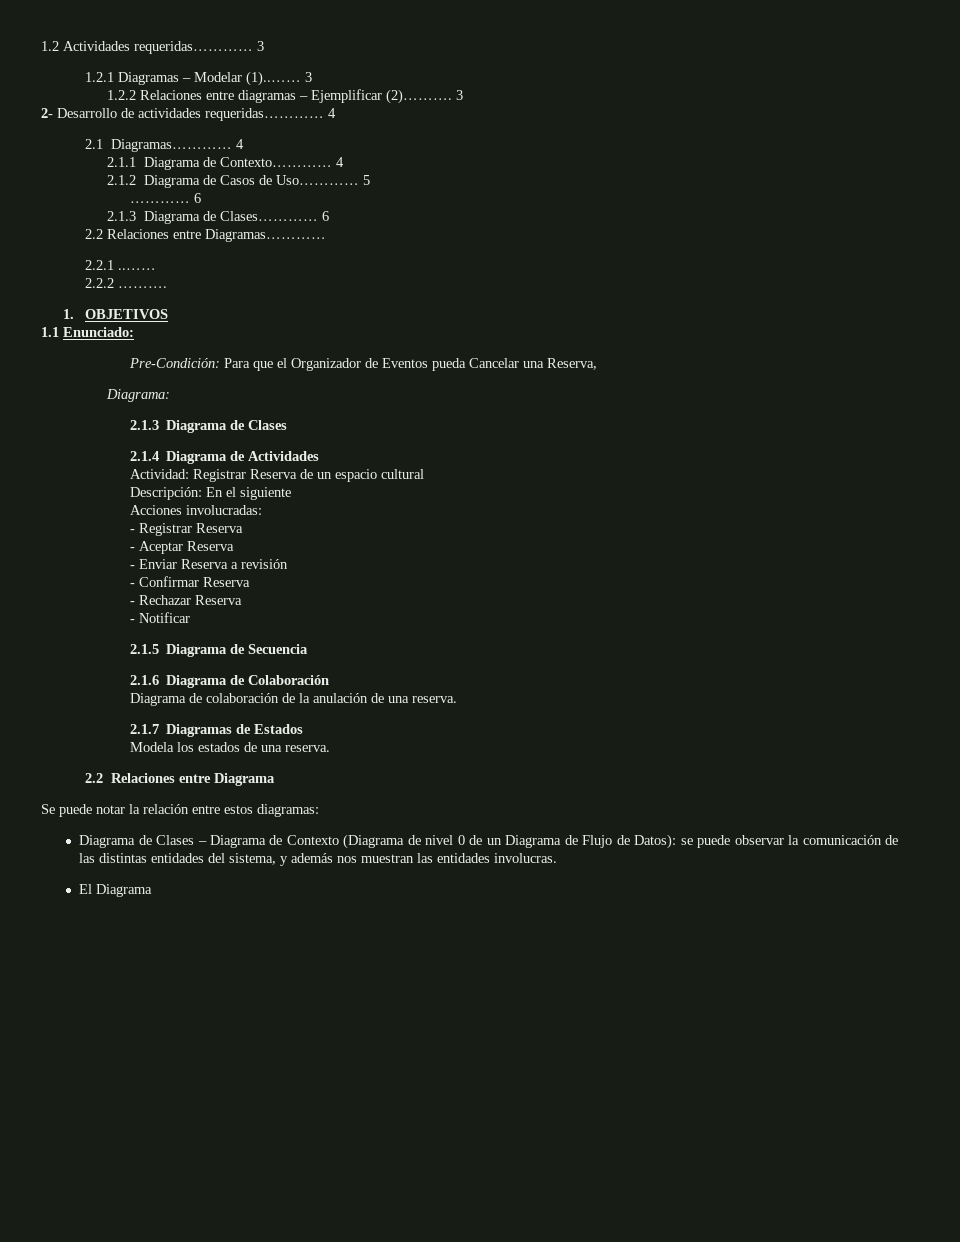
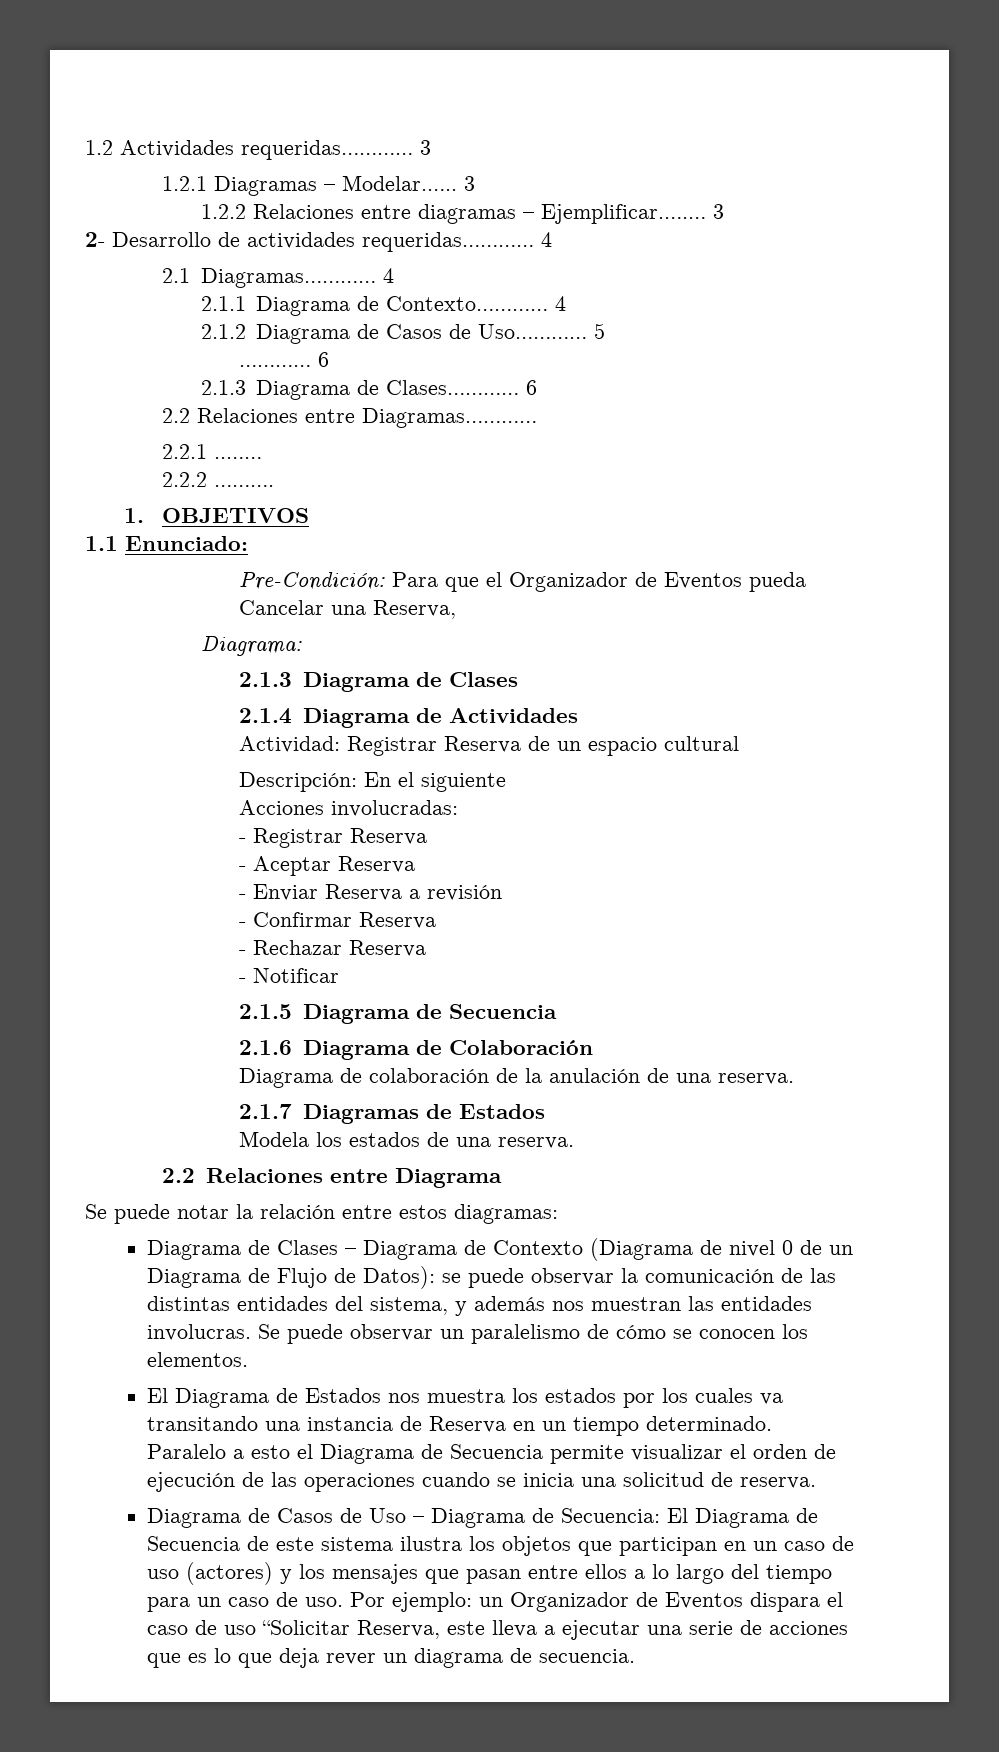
- 1.2.1 Diagramas – Modelar (1)..……
+ 1.2.1 Diagramas – Modelar.…..
- 1.2.2 Relaciones entre diagramas – Ejemplificar (2)……….
+ 1.2.2 Relaciones entre diagramas – Ejemplificar.….…
- Diagrama de Clases – Diagrama de Contexto (Diagrama de nivel 0 de un Diagrama de Flujo de Datos): se puede observar la comunicación de las distintas entidades del sistema, y además nos muestran las entidades involucras.
- El Diagrama
+ Diagrama de Clases – Diagrama de Contexto (Diagrama de nivel 0 de un Diagrama de Flujo de Datos): se puede observar la comunicación de las distintas entidades del sistema, y además nos muestran las entidades involucras. Se puede observar un paralelismo de cómo se conocen los elementos.
+ El Diagrama de Estados nos muestra los estados por los cuales va transitando una instancia de Reserva en un tiempo determinado. Paralelo a esto el Diagrama de Secuencia permite visualizar el orden de ejecución de las operaciones cuando se inicia una solicitud de reserva.
+ Diagrama de Casos de Uso – Diagrama de Secuencia: El Diagrama de Secuencia de este sistema ilustra los objetos que participan en un caso de uso (actores) y los mensajes que pasan entre ellos a lo largo del tiempo para un caso de uso. Por ejemplo: un Organizador de Eventos dispara el caso de uso “Solicitar Reserva, este lleva a ejecutar una serie de acciones que es lo que deja rever un diagrama de secuencia.

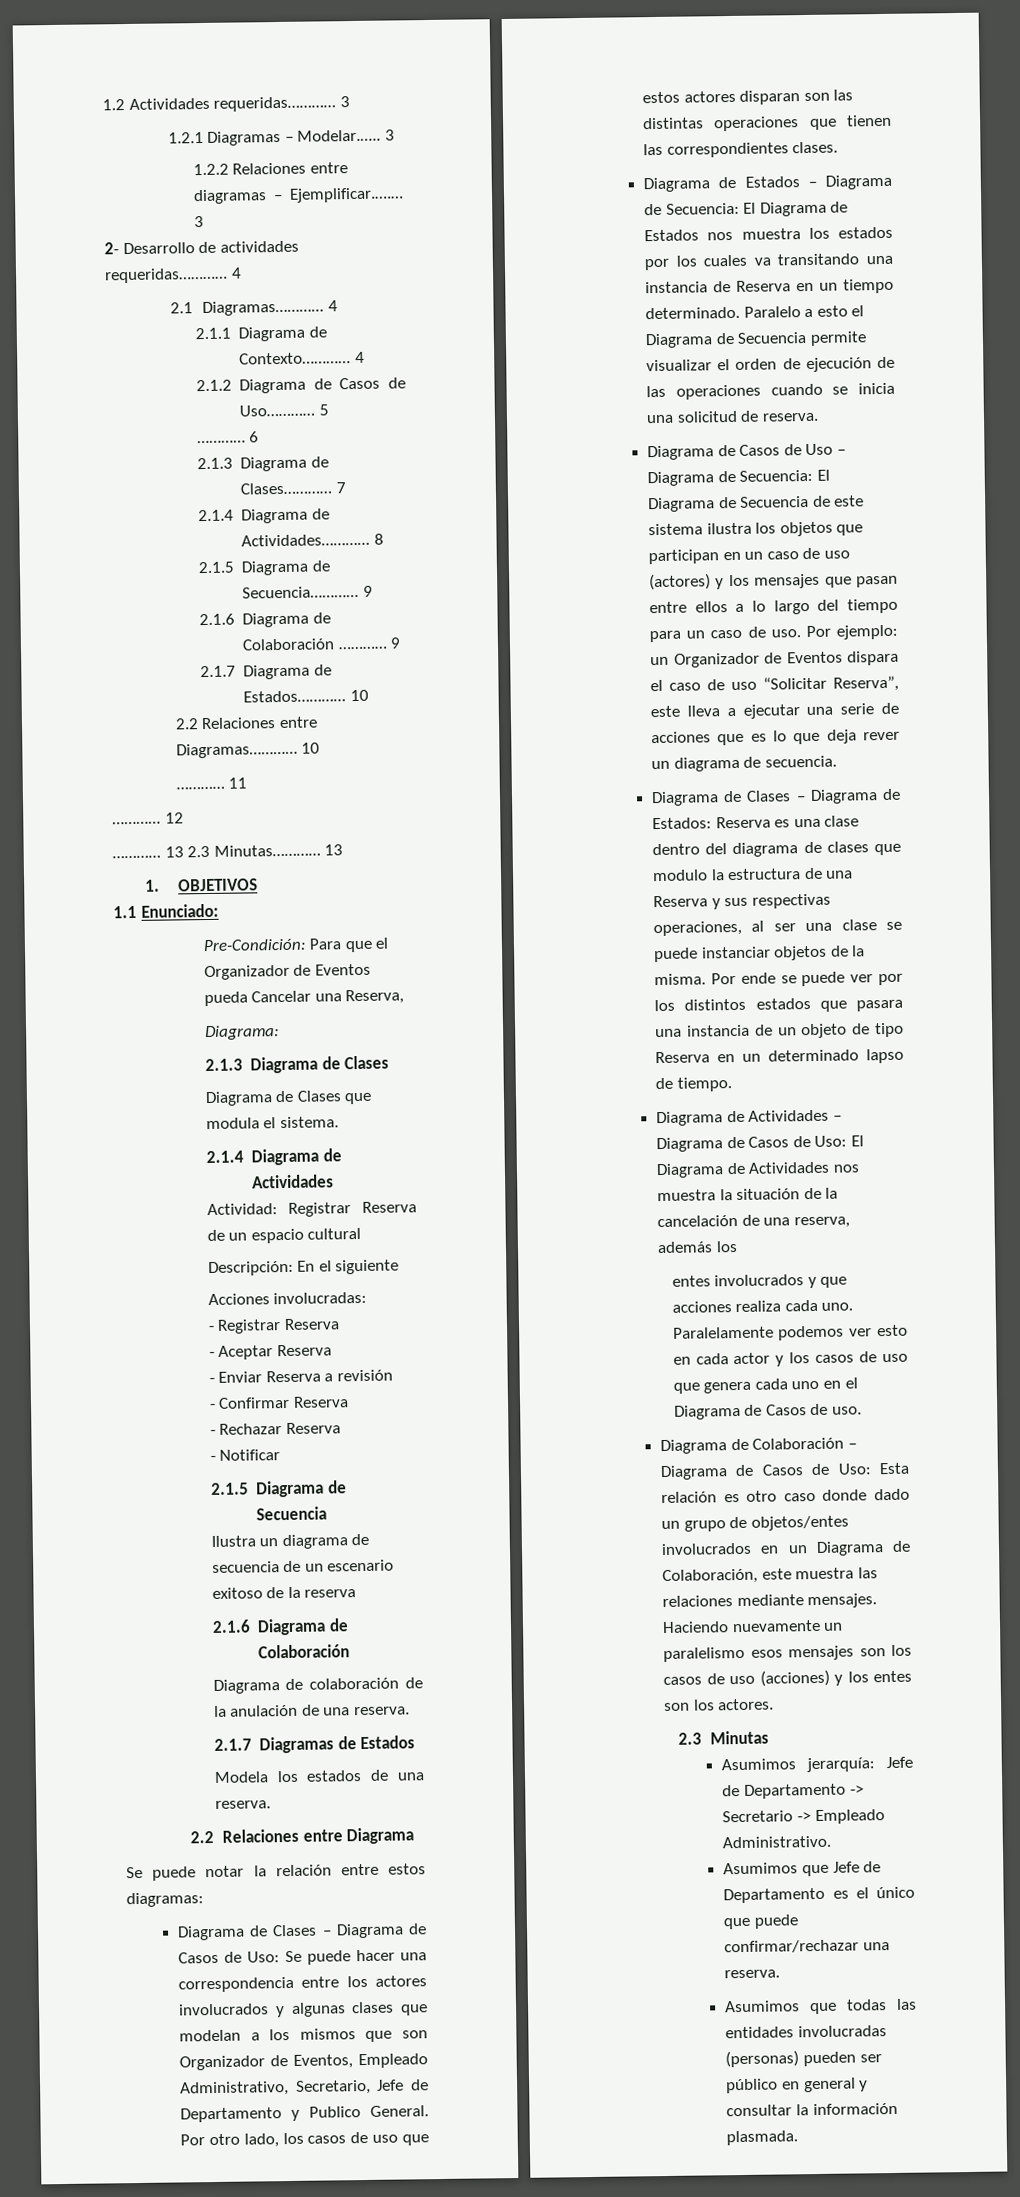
- 2.1.3 Diagrama de Clases………… 6
- 2.2 Relaciones entre Diagramas…………
- 2.2.1 ..……
- 2.2.2 ……….
+ 2.1.3 Diagrama de Clases………… 7
+ 2.1.4 Diagrama de Actividades………… 8
+ 2.1.5 Diagrama de Secuencia………… 9
+ 2.1.6 Diagrama de Colaboración ………… 9
+ 2.1.7 Diagrama de Estados………… 10
+ 2.2 Relaciones entre Diagramas………… 10
+ ………… 11
+ ………… 12
+ ………… 13 2.3 Minutas………… 13
+ Diagrama de Clases que modula el sistema.
+ Ilustra un diagrama de secuencia de un escenario exitoso de la reserva
- Diagrama de Clases – Diagrama de Contexto (Diagrama de nivel 0 de un Diagrama de Flujo de Datos): se puede observar la comunicación de las distintas entidades del sistema, y además nos muestran las entidades involucras. Se puede observar un paralelismo de cómo se conocen los elementos.
- El Diagrama de Estados nos muestra los estados por los cuales va transitando una instancia de Reserva en un tiempo determinado.
+ Diagrama de Clases – Diagrama de Casos de Uso: Se puede hacer una correspondencia entre los actores involucrados y algunas clases que modelan a los mismos que son Organizador de Eventos, Empleado Administrativo, Secretario, Jefe de Departamento y Publico General. Por otro lado, los casos de uso que estos actores disparan son las distintas operaciones que tienen las correspondientes clases.
+ Diagrama de Estados – Diagrama de Secuencia: El Diagrama de Estados nos muestra los estados por los cuales va transitando una instancia de Reserva en un tiempo determinado.
- Por ejemplo: un Organizador de Eventos dispara el caso de uso “Solicitar Reserva, este lleva a ejecutar una serie de acciones que es lo que deja rever un diagrama de secuencia.
+ Por ejemplo: un Organizador de Eventos dispara el caso de uso “Solicitar Reserva”, este lleva a ejecutar una serie de acciones que es lo que deja rever un diagrama de secuencia.
+ Diagrama de Clases – Diagrama de Estados: Reserva es una clase dentro del diagrama de clases que modulo la estructura de una Reserva y sus respectivas operaciones, al ser una clase se puede instanciar objetos de la misma. Por ende se puede ver por los distintos estados que pasara una instancia de un objeto de tipo Reserva en un determinado lapso de tiempo.
+ Diagrama de Actividades – Diagrama de Casos de Uso: El Diagrama de Actividades nos muestra la situación de la cancelación de una reserva, además los
+ entes involucrados y que acciones realiza cada uno. Paralelamente podemos ver esto en cada actor y los casos de uso que genera cada uno en el Diagrama de Casos de uso.
+ Diagrama de Colaboración – Diagrama de Casos de Uso: Esta relación es otro caso donde dado un grupo de objetos/entes involucrados en un Diagrama de Colaboración, este muestra las relaciones mediante mensajes. Haciendo nuevamente un paralelismo esos mensajes son los casos de uso (acciones) y los entes son los actores.
+ 2.3 Minutas
+ Asumimos jerarquía: Jefe de Departamento -> Secretario -> Empleado Administrativo.
+ Asumimos que Jefe de Departamento es el único que puede confirmar/rechazar una reserva.
+ Asumimos que todas las entidades involucradas (personas) pueden ser público en general y consultar la información plasmada.

